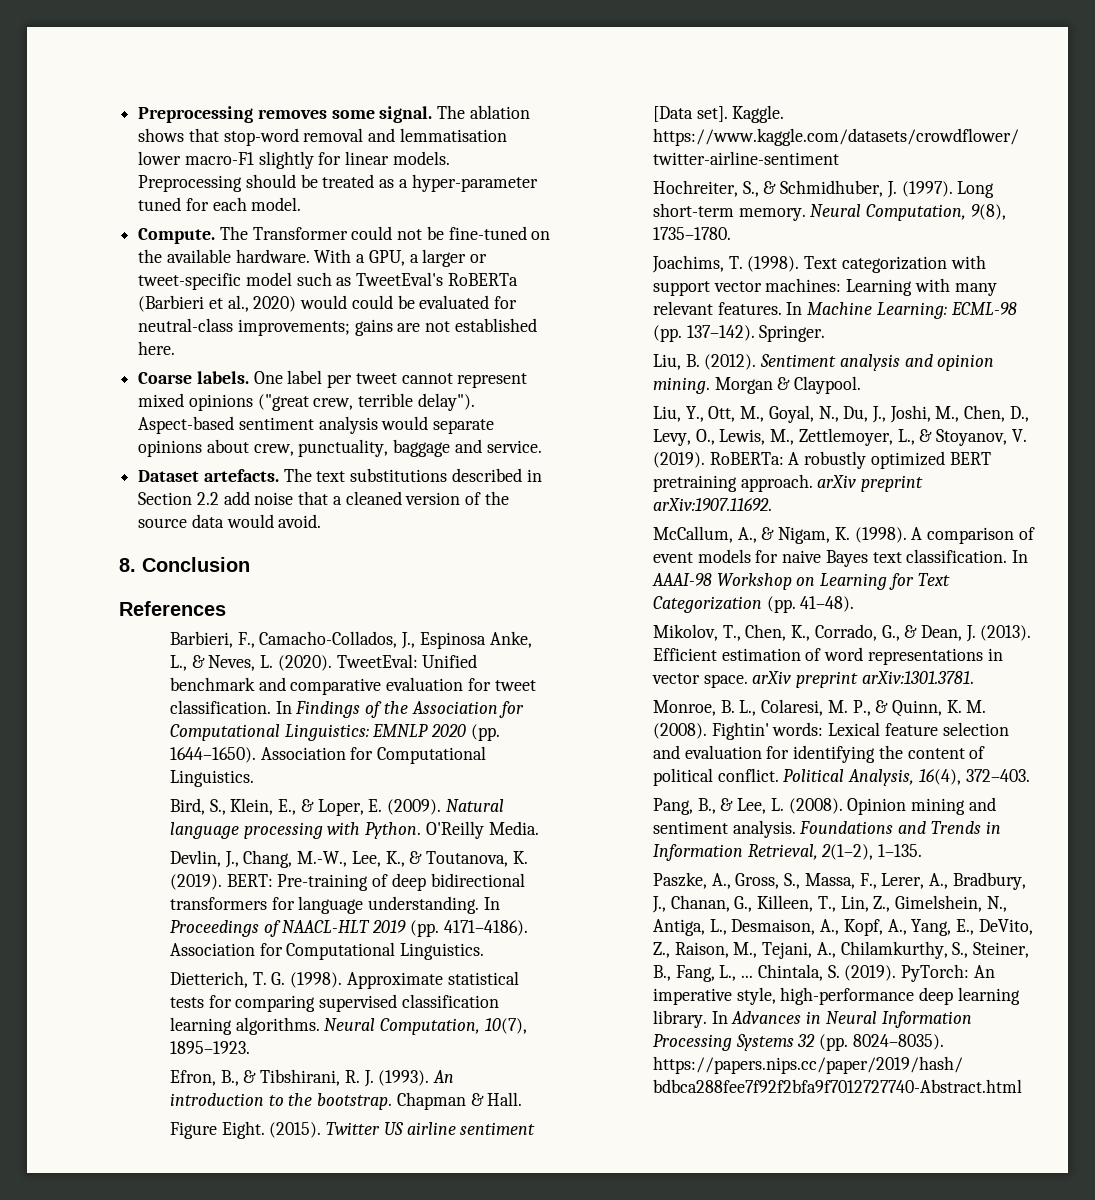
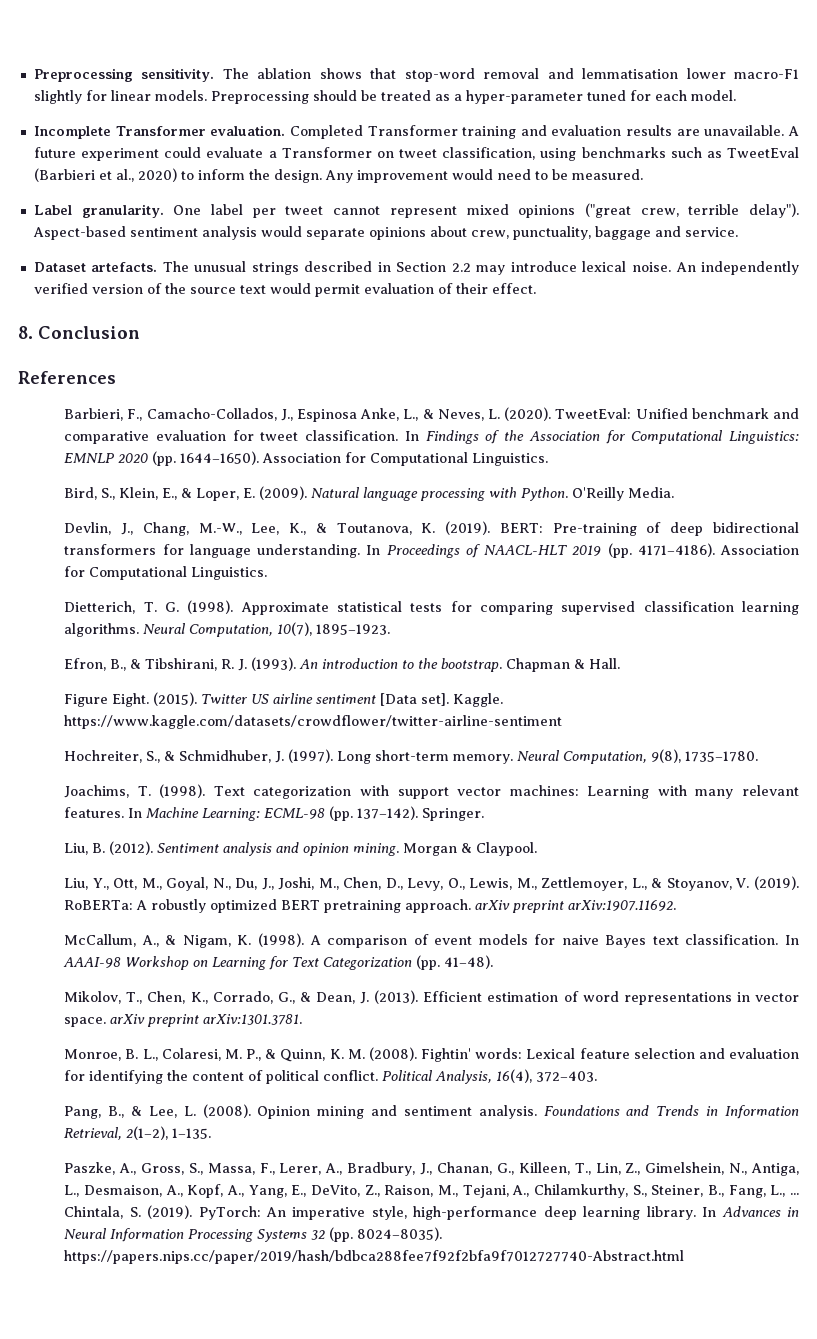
- Preprocessing removes some signal.
+ Preprocessing sensitivity.
- Compute. The Transformer could not be fine-tuned on the available hardware. With a GPU, a larger or tweet-specific model such as TweetEval's RoBERTa (Barbieri et al., 2020) would could be evaluated for neutral-class improvements; gains are not established here.
- Coarse labels.
+ Incomplete Transformer evaluation. Completed Transformer training and evaluation results are unavailable. A future experiment could evaluate a Transformer on tweet classification, using benchmarks such as TweetEval (Barbieri et al., 2020) to inform the design. Any improvement would need to be measured.
+ Label granularity.
- The text substitutions described in Section 2.2 add noise that a cleaned version of the source data would avoid.
+ The unusual strings described in Section 2.2 may introduce lexical noise. An independently verified version of the source text would permit evaluation of their effect.

